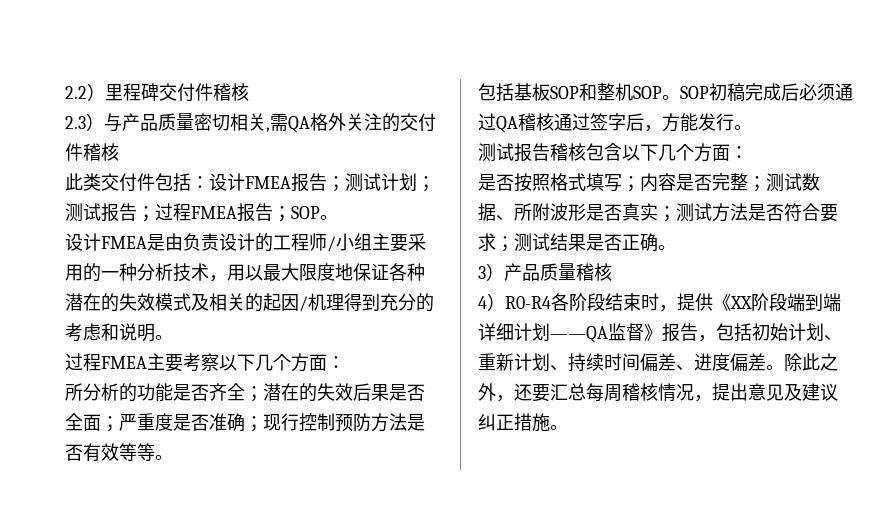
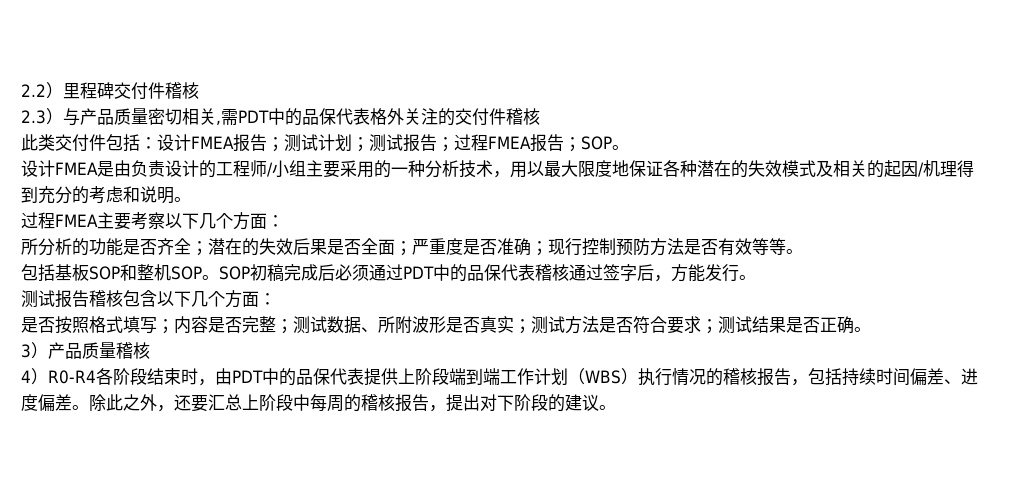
- 2.3）与产品质量密切相关,需QA格外关注的交付件稽核
+ 2.3）与产品质量密切相关,需PDT中的品保代表格外关注的交付件稽核
- SOP初稿完成后必须通过QA稽核通过签字后，方能发行。
+ SOP初稿完成后必须通过PDT中的品保代表稽核通过签字后，方能发行。
- 4）R0-R4各阶段结束时，提供《XX阶段端到端详细计划——QA监督》报告，包括初始计划、重新计划、持续时间偏差、进度偏差。
+ 4）R0-R4各阶段结束时，由PDT中的品保代表提供上阶段端到端工作计划（WBS）执行情况的稽核报告，包括持续时间偏差、进度偏差。
- 除此之外，还要汇总每周稽核情况，提出意见及建议纠正措施。
+ 除此之外，还要汇总上阶段中每周的稽核报告，提出对下阶段的建议。

